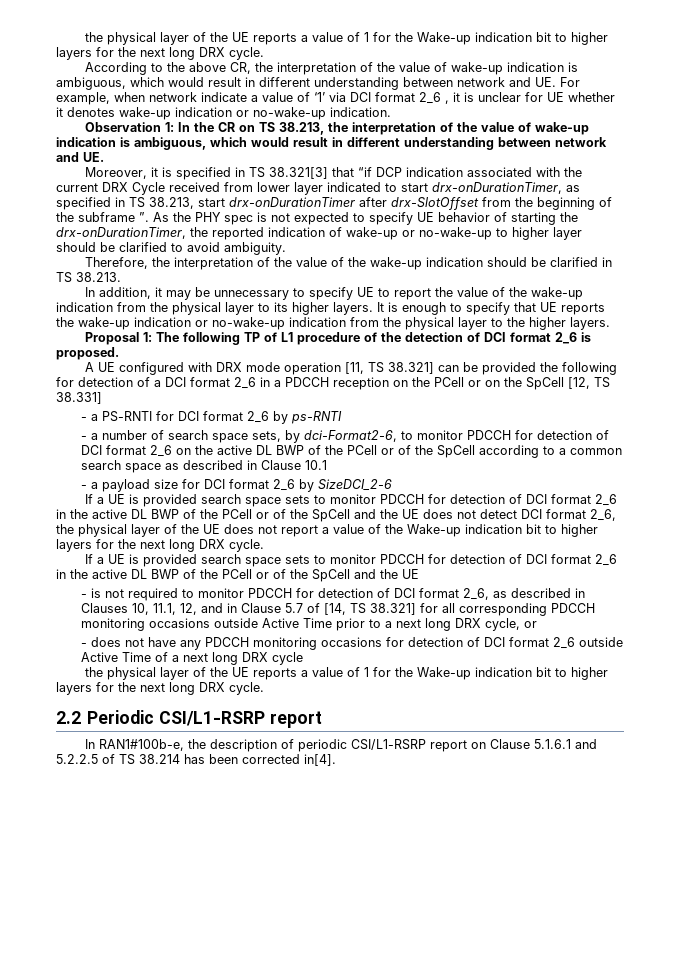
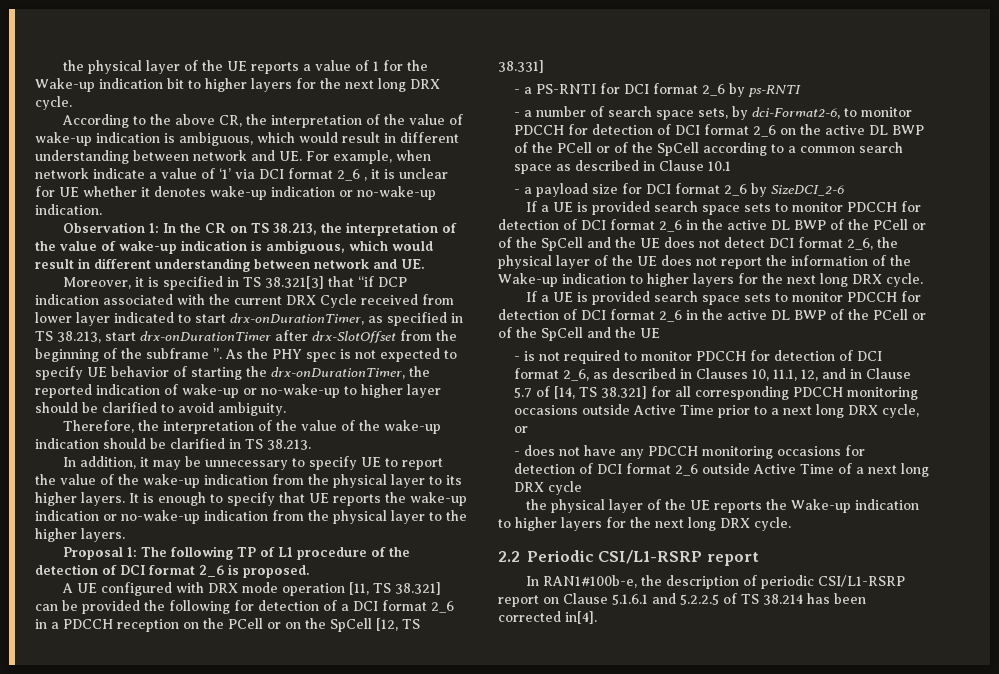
- If a UE is provided search space sets to monitor PDCCH for detection of DCI format 2_6 in the active DL BWP of the PCell or of the SpCell and the UE does not detect DCI format 2_6, the physical layer of the UE does not report a value of the Wake-up indication bit to higher layers for the next long DRX cycle.
+ If a UE is provided search space sets to monitor PDCCH for detection of DCI format 2_6 in the active DL BWP of the PCell or of the SpCell and the UE does not detect DCI format 2_6, the physical layer of the UE does not report the information of the Wake-up indication to higher layers for the next long DRX cycle.
  - does not have any PDCCH monitoring occasions for detection of DCI format 2_6 outside Active Time of a next long DRX cycle
- the physical layer of the UE reports a value of 1 for the Wake-up indication bit to higher layers for the next long DRX cycle.
+ the physical layer of the UE reports the Wake-up indication to higher layers for the next long DRX cycle.

